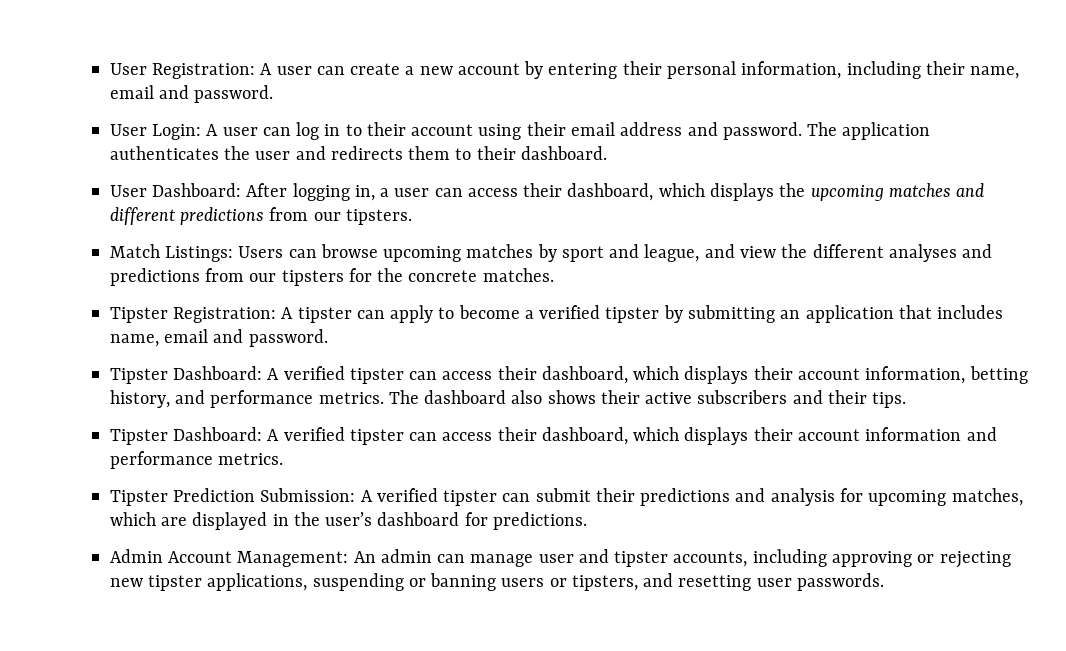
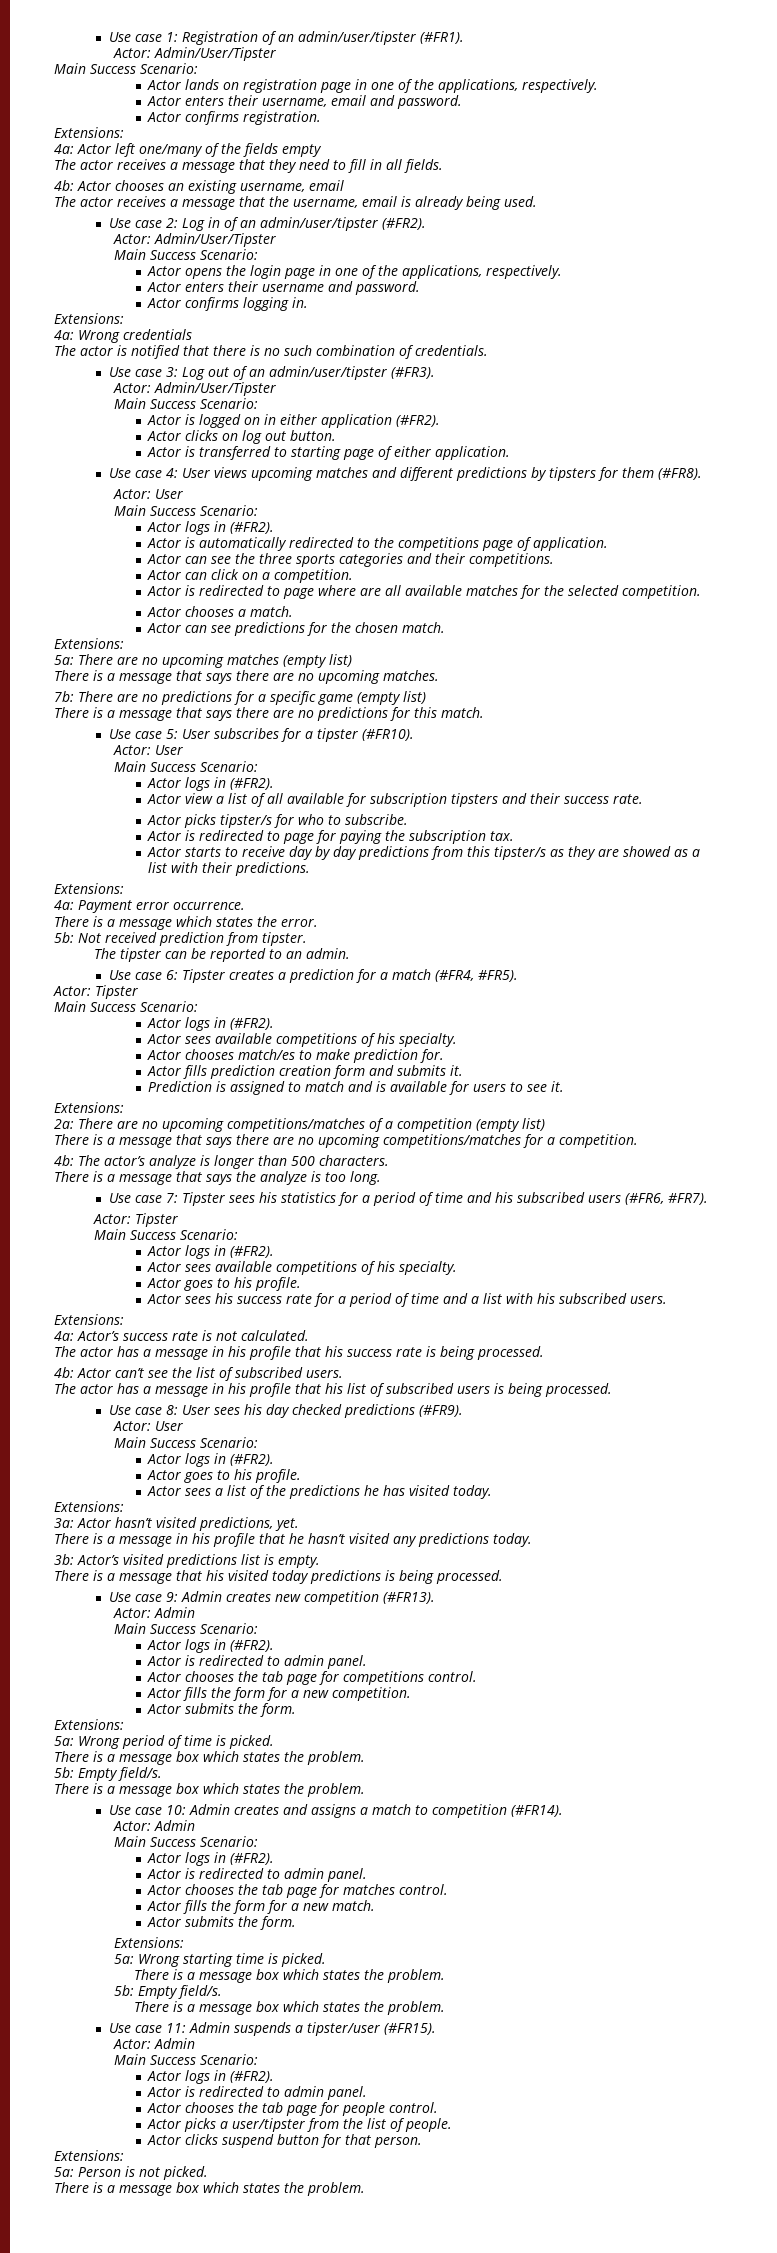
- User Registration: A user can create a new account by entering their personal information, including their name, email and password.
- User Login: A user can log in to their account using their email address and password. The application authenticates the user and redirects them to their dashboard.
- User Dashboard: After logging in, a user can access their dashboard, which displays the upcoming matches and different predictions from our tipsters.
- Match Listings: Users can browse upcoming matches by sport and league, and view the different analyses and predictions from our tipsters for the concrete matches.
- Tipster Registration: A tipster can apply to become a verified tipster by submitting an application that includes name, email and password.
- Tipster Dashboard: A verified tipster can access their dashboard, which displays their account information, betting history, and performance metrics. The dashboard also shows their active subscribers and their tips.
- Tipster Dashboard: A verified tipster can access their dashboard, which displays their account information and performance metrics.
- Tipster Prediction Submission: A verified tipster can submit their predictions and analysis for upcoming matches, which are displayed in the user’s dashboard for predictions.
- Admin Account Management: An admin can manage user and tipster accounts, including approving or rejecting new tipster applications, suspending or banning users or tipsters, and resetting user passwords.
+ Use case 1: Registration of an admin/user/tipster (#FR1).
+ Actor: Admin/User/Tipster
+ Main Success Scenario:
+ Actor lands on registration page in one of the applications, respectively.
+ Actor enters their username, email and password.
+ Actor confirms registration.
+ Extensions:
+ 4a: Actor left one/many of the fields empty
+ The actor receives a message that they need to fill in all fields.
+ 4b: Actor chooses an existing username, email
+ The actor receives a message that the username, email is already being used.
+ Use case 2: Log in of an admin/user/tipster (#FR2).
+ Actor: Admin/User/Tipster
+ Main Success Scenario:
+ Actor opens the login page in one of the applications, respectively.
+ Actor enters their username and password.
+ Actor confirms logging in.
+ Extensions:
+ 4a: Wrong credentials
+ The actor is notified that there is no such combination of credentials.
+ Use case 3: Log out of an admin/user/tipster (#FR3).
+ Actor: Admin/User/Tipster
+ Main Success Scenario:
+ Actor is logged on in either application (#FR2).
+ Actor clicks on log out button.
+ Actor is transferred to starting page of either application.
+ Use case 4: User views upcoming matches and different predictions by tipsters for them (#FR8).
+ Actor: User
+ Main Success Scenario:
+ Actor logs in (#FR2).
+ Actor is automatically redirected to the competitions page of application.
+ Actor can see the three sports categories and their competitions.
+ Actor can click on a competition.
+ Actor is redirected to page where are all available matches for the selected competition.
+ Actor chooses a match.
+ Actor can see predictions for the chosen match.
+ Extensions:
+ 5a: There are no upcoming matches (empty list)
+ There is a message that says there are no upcoming matches.
+ 7b: There are no predictions for a specific game (empty list)
+ There is a message that says there are no predictions for this match.
+ Use case 5: User subscribes for a tipster (#FR10).
+ Actor: User
+ Main Success Scenario:
+ Actor logs in (#FR2).
+ Actor view a list of all available for subscription tipsters and their success rate.
+ Actor picks tipster/s for who to subscribe.
+ Actor is redirected to page for paying the subscription tax.
+ Actor starts to receive day by day predictions from this tipster/s as they are showed as a list with their predictions.
+ Extensions:
+ 4a: Payment error occurrence.
+ There is a message which states the error.
+ 5b: Not received prediction from tipster.
+ The tipster can be reported to an admin.
+ Use case 6: Tipster creates a prediction for a match (#FR4, #FR5).
+ Actor: Tipster
+ Main Success Scenario:
+ Actor logs in (#FR2).
+ Actor sees available competitions of his specialty.
+ Actor chooses match/es to make prediction for.
+ Actor fills prediction creation form and submits it.
+ Prediction is assigned to match and is available for users to see it.
+ Extensions:
+ 2a: There are no upcoming competitions/matches of a competition (empty list)
+ There is a message that says there are no upcoming competitions/matches for a competition.
+ 4b: The actor’s analyze is longer than 500 characters.
+ There is a message that says the analyze is too long.
+ Use case 7: Tipster sees his statistics for a period of time and his subscribed users (#FR6, #FR7).
+ Actor: Tipster
+ Main Success Scenario:
+ Actor logs in (#FR2).
+ Actor sees available competitions of his specialty.
+ Actor goes to his profile.
+ Actor sees his success rate for a period of time and a list with his subscribed users.
+ Extensions:
+ 4a: Actor’s success rate is not calculated.
+ The actor has a message in his profile that his success rate is being processed.
+ 4b: Actor can’t see the list of subscribed users.
+ The actor has a message in his profile that his list of subscribed users is being processed.
+ Use case 8: User sees his day checked predictions (#FR9).
+ Actor: User
+ Main Success Scenario:
+ Actor logs in (#FR2).
+ Actor goes to his profile.
+ Actor sees a list of the predictions he has visited today.
+ Extensions:
+ 3a: Actor hasn’t visited predictions, yet.
+ There is a message in his profile that he hasn’t visited any predictions today.
+ 3b: Actor’s visited predictions list is empty.
+ There is a message that his visited today predictions is being processed.
+ Use case 9: Admin creates new competition (#FR13).
+ Actor: Admin
+ Main Success Scenario:
+ Actor logs in (#FR2).
+ Actor is redirected to admin panel.
+ Actor chooses the tab page for competitions control.
+ Actor fills the form for a new competition.
+ Actor submits the form.
+ Extensions:
+ 5a: Wrong period of time is picked.
+ There is a message box which states the problem.
+ 5b: Empty field/s.
+ There is a message box which states the problem.
+ Use case 10: Admin creates and assigns a match to competition (#FR14).
+ Actor: Admin
+ Main Success Scenario:
+ Actor logs in (#FR2).
+ Actor is redirected to admin panel.
+ Actor chooses the tab page for matches control.
+ Actor fills the form for a new match.
+ Actor submits the form.
+ Extensions:
+ 5a: Wrong starting time is picked.
+ There is a message box which states the problem.
+ 5b: Empty field/s.
+ There is a message box which states the problem.
+ Use case 11: Admin suspends a tipster/user (#FR15).
+ Actor: Admin
+ Main Success Scenario:
+ Actor logs in (#FR2).
+ Actor is redirected to admin panel.
+ Actor chooses the tab page for people control.
+ Actor picks a user/tipster from the list of people.
+ Actor clicks suspend button for that person.
+ Extensions:
+ 5a: Person is not picked.
+ There is a message box which states the problem.

